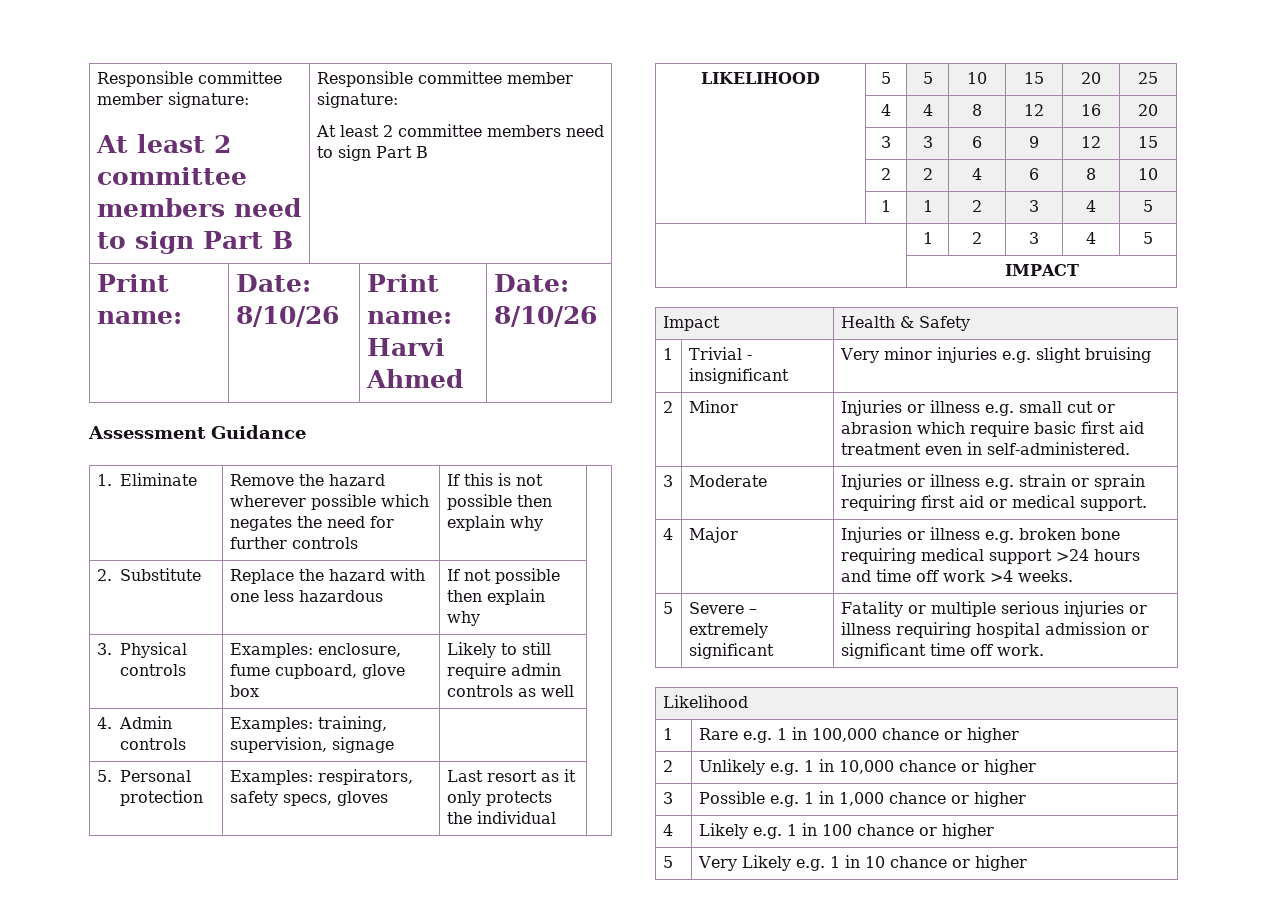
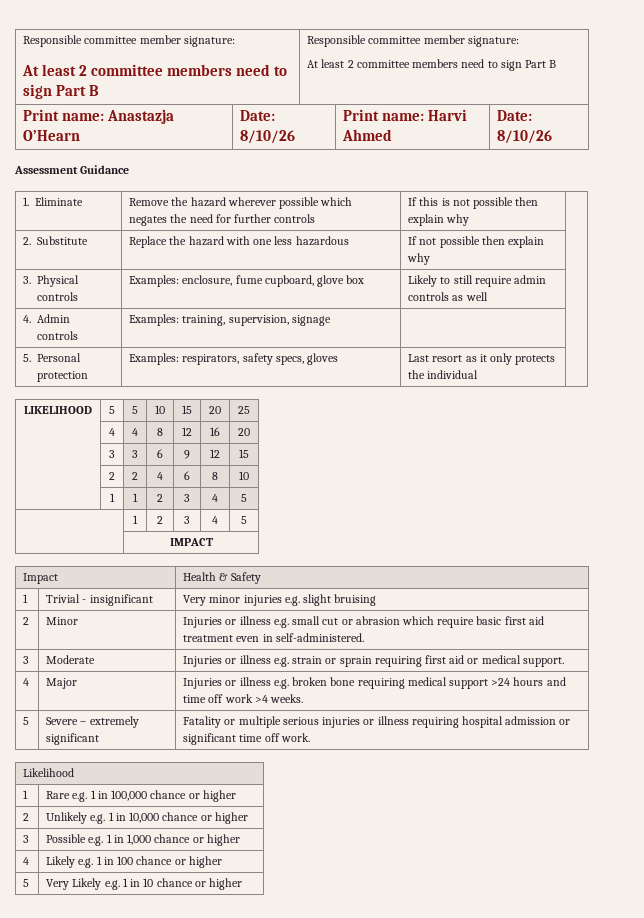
- Print name: | Date: 8/10/26 | Print name: Harvi Ahmed | Date: 8/10/26
+ Print name: Anastazja O’Hearn | Date: 8/10/26 | Print name: Harvi Ahmed | Date: 8/10/26

